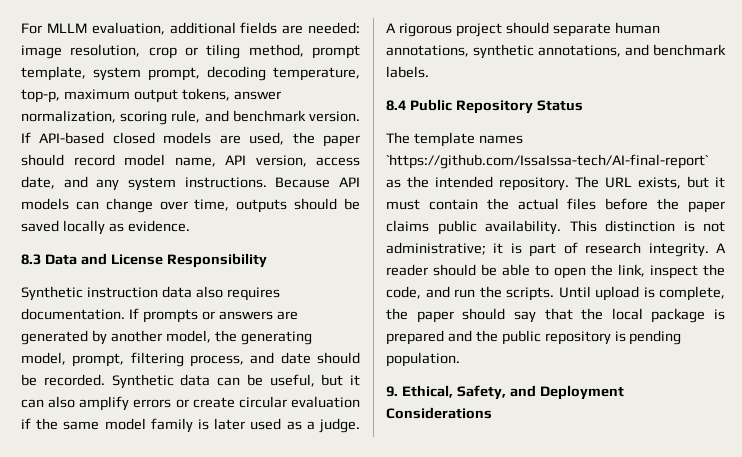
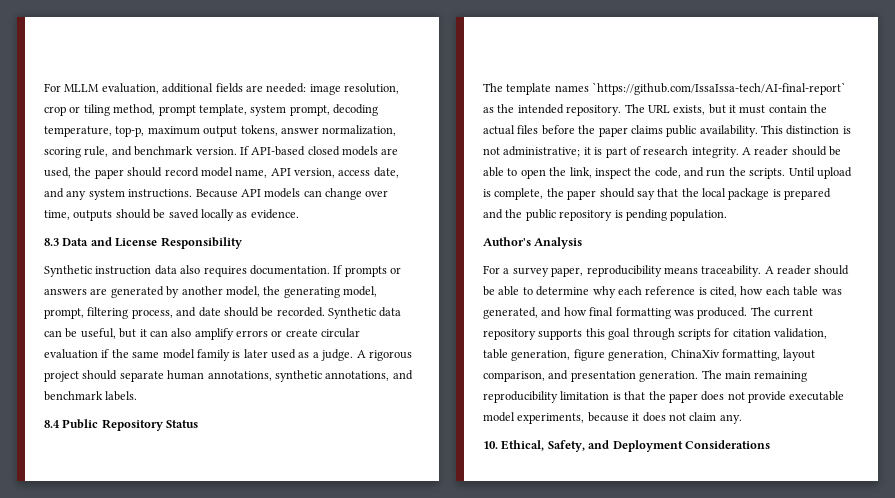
- 9. Ethical, Safety, and Deployment Considerations
+ Author's Analysis
+ For a survey paper, reproducibility means traceability. A reader should be able to determine why each reference is cited, how each table was generated, and how final formatting was produced. The current repository supports this goal through scripts for citation validation, table generation, figure generation, ChinaXiv formatting, layout comparison, and presentation generation. The main remaining reproducibility limitation is that the paper does not provide executable model experiments, because it does not claim any.
+ 10. Ethical, Safety, and Deployment Considerations

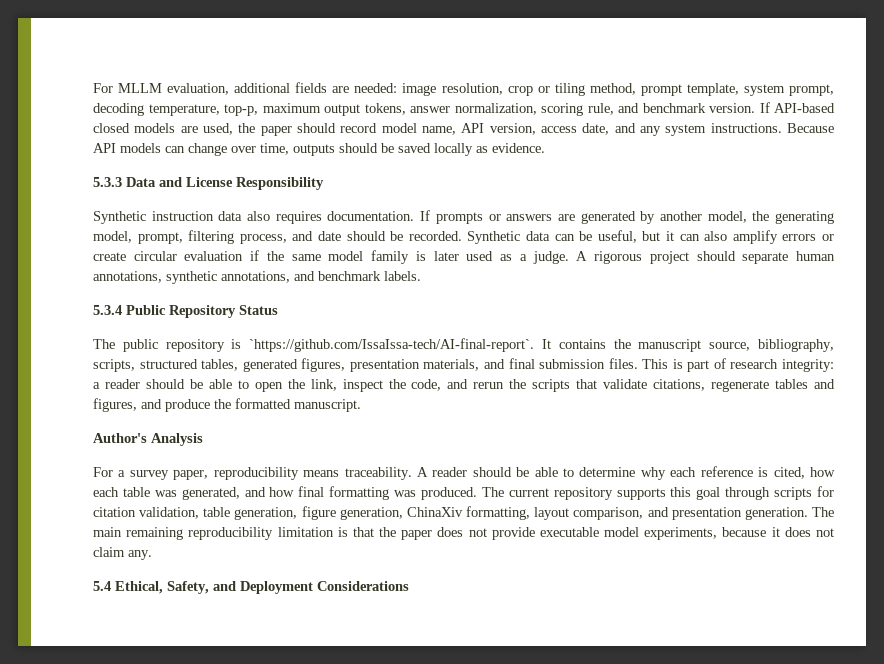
- 8.3 Data and License Responsibility
+ 5.3.3 Data and License Responsibility
- 8.4 Public Repository Status
+ 5.3.4 Public Repository Status
- The template names `https://github.com/IssaIssa-tech/AI-final-report` as the intended repository. The URL exists, but it must contain the actual files before the paper claims public availability. This distinction is not administrative; it is part of research integrity. A reader should be able to open the link, inspect the code, and run the scripts. Until upload is complete, the paper should say that the local package is prepared and the public repository is pending population.
+ The public repository is `https://github.com/IssaIssa-tech/AI-final-report`. It contains the manuscript source, bibliography, scripts, structured tables, generated figures, presentation materials, and final submission files. This is part of research integrity: a reader should be able to open the link, inspect the code, and rerun the scripts that validate citations, regenerate tables and figures, and produce the formatted manuscript.
- 10. Ethical, Safety, and Deployment Considerations
+ 5.4 Ethical, Safety, and Deployment Considerations

